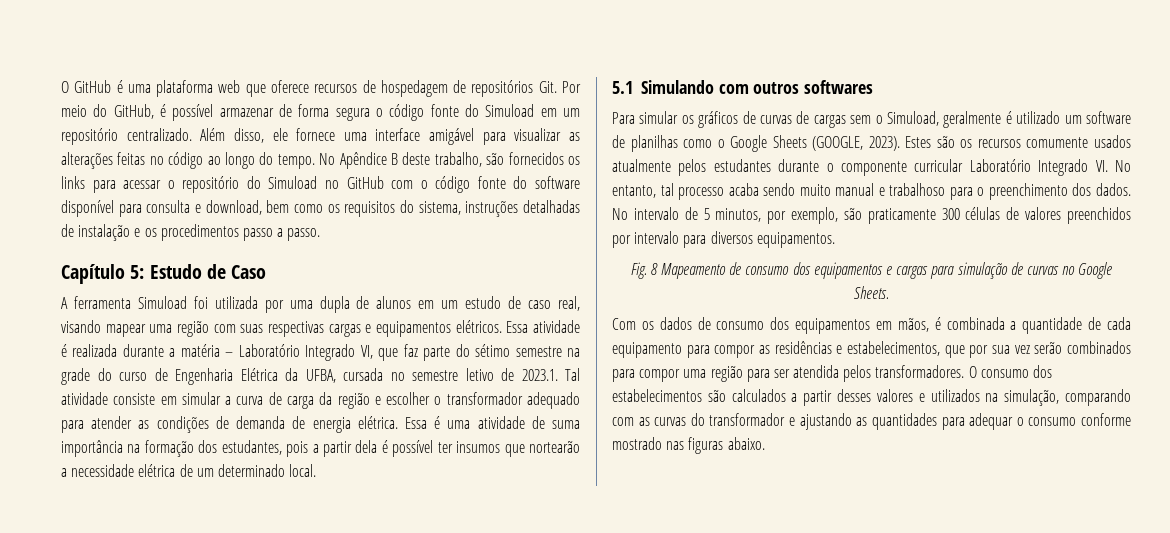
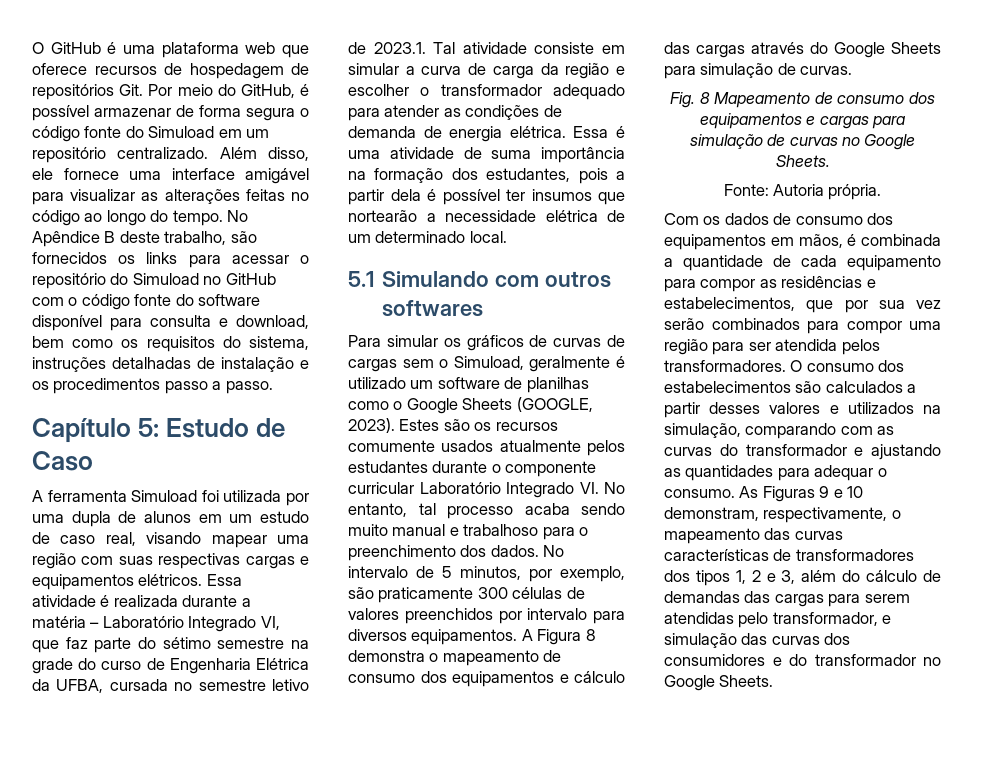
+ A Figura 8 demonstra o mapeamento de consumo dos equipamentos e cálculo das cargas através do Google Sheets para simulação de curvas.
+ Fonte: Autoria própria.
- O consumo dos estabelecimentos são calculados a partir desses valores e utilizados na simulação, comparando com as curvas do transformador e ajustando as quantidades para adequar o consumo conforme mostrado nas figuras abaixo.
+ O consumo dos estabelecimentos são calculados a partir desses valores e utilizados na simulação, comparando com as curvas do transformador e ajustando as quantidades para adequar o consumo. As Figuras 9 e 10 demonstram, respectivamente, o mapeamento das curvas características de transformadores dos tipos 1, 2 e 3, além do cálculo de demandas das cargas para serem atendidas pelo transformador, e simulação das curvas dos consumidores e do transformador no Google Sheets.

